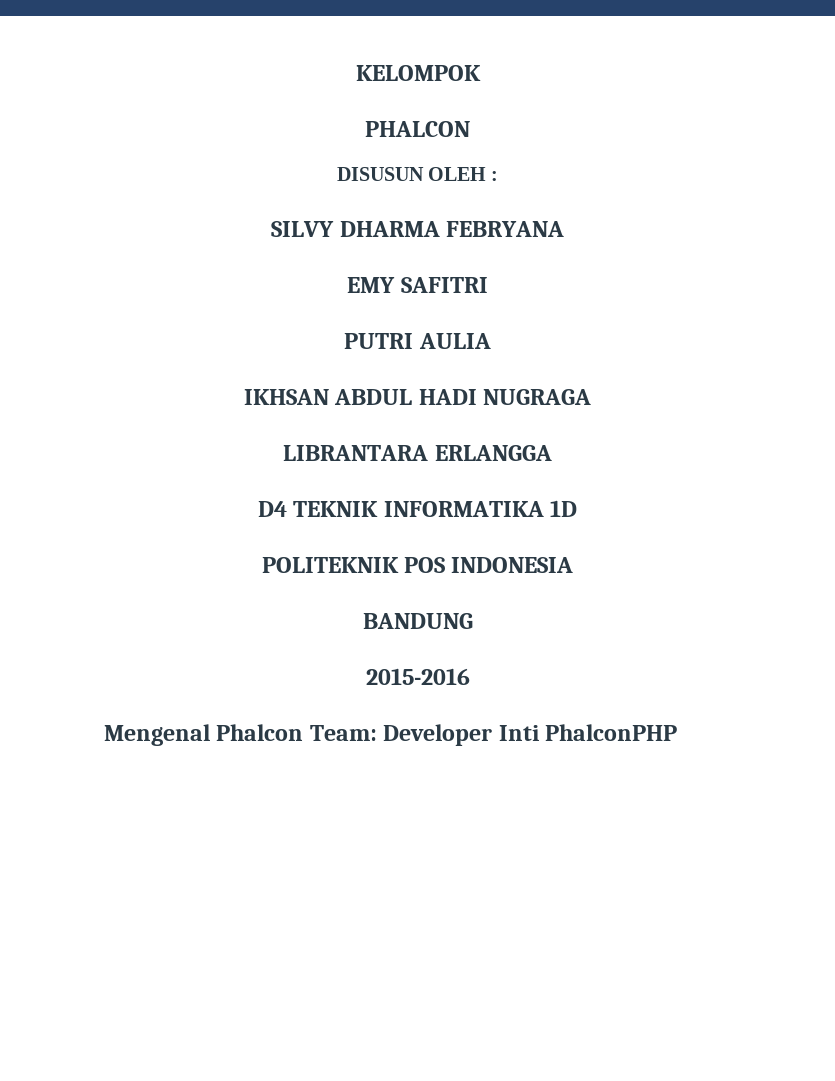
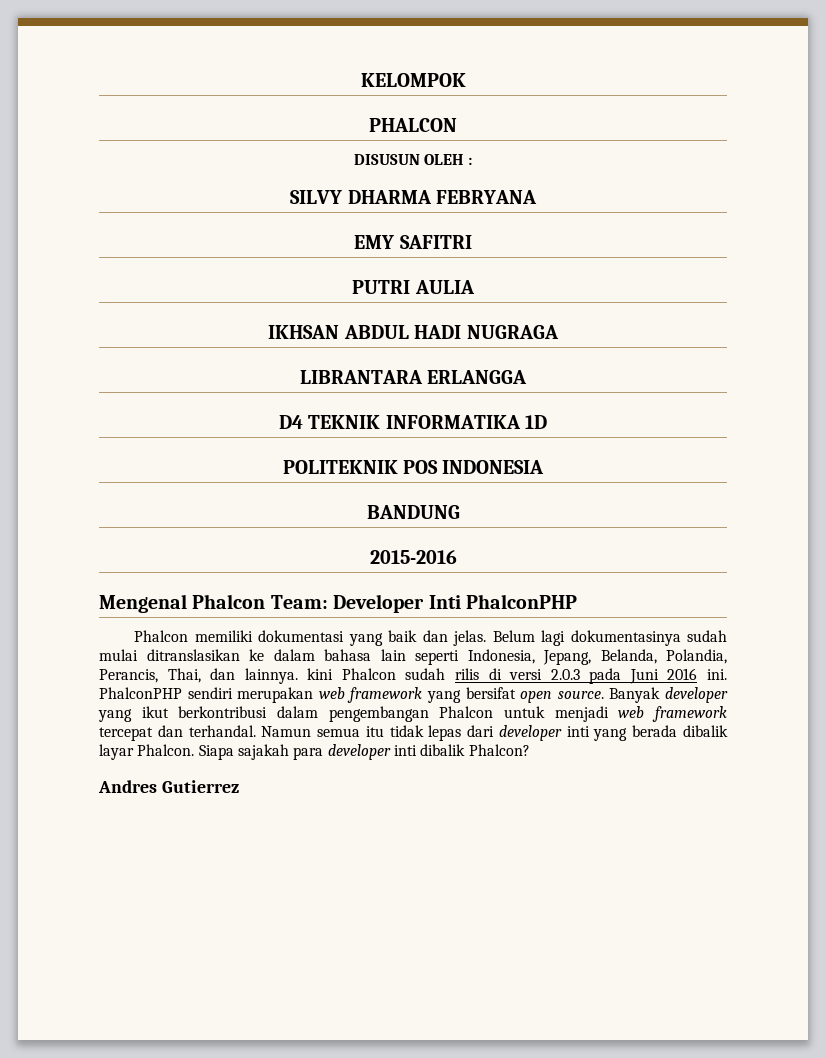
+ Phalcon memiliki dokumentasi yang baik dan jelas. Belum lagi dokumentasinya sudah mulai ditranslasikan ke dalam bahasa lain seperti Indonesia, Jepang, Belanda, Polandia, Perancis, Thai, dan lainnya. kini Phalcon sudah rilis di versi 2.0.3 pada Juni 2016 ini. PhalconPHP sendiri merupakan web framework yang bersifat open source. Banyak developer yang ikut berkontribusi dalam pengembangan Phalcon untuk menjadi web framework tercepat dan terhandal. Namun semua itu tidak lepas dari developer inti yang berada dibalik layar Phalcon. Siapa sajakah para developer inti dibalik Phalcon?
+ Andres Gutierrez

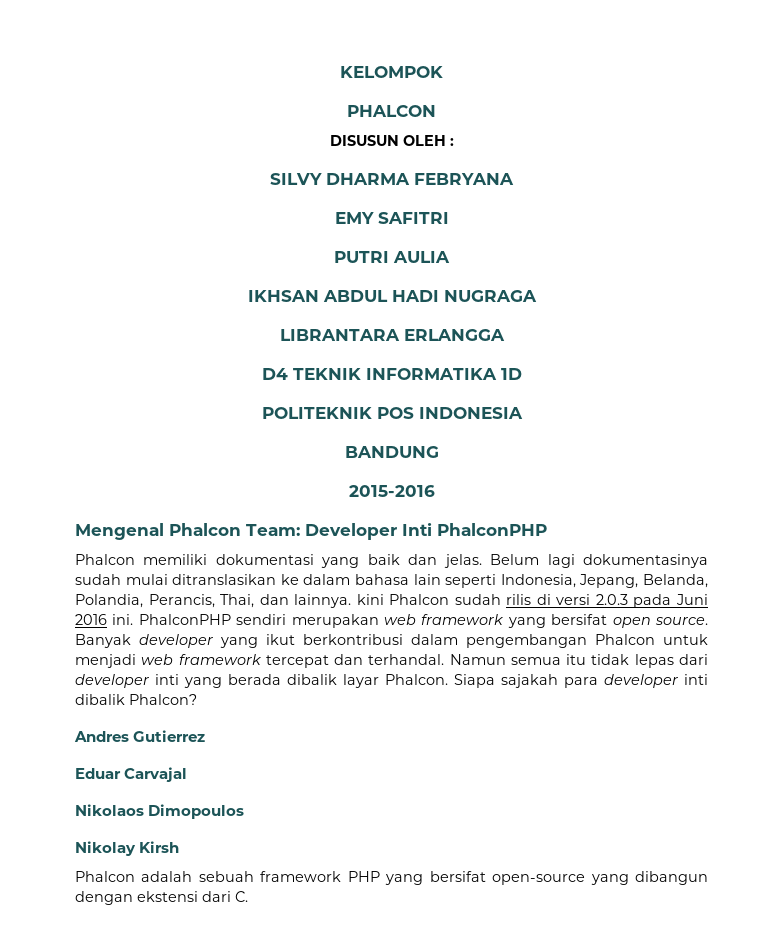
+ Eduar Carvajal
+ Nikolaos Dimopoulos
+ Nikolay Kirsh
+ Phalcon adalah sebuah framework PHP yang bersifat open-source yang dibangun dengan ekstensi dari C.

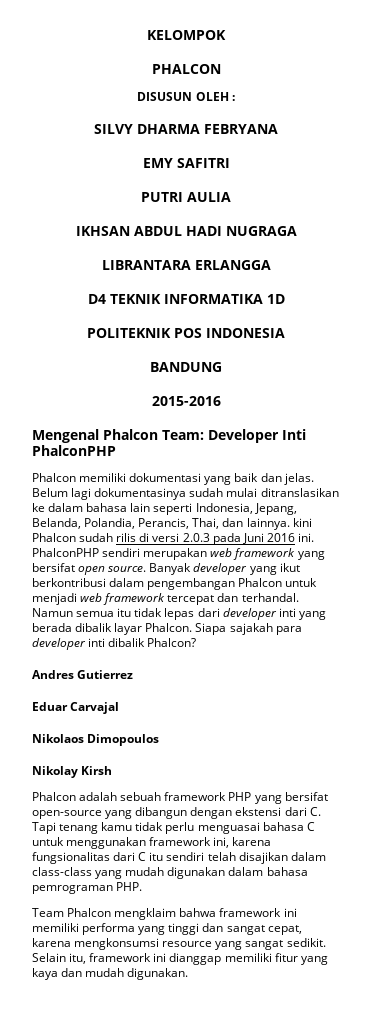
- Phalcon adalah sebuah framework PHP yang bersifat open-source yang dibangun dengan ekstensi dari C.
+ Phalcon adalah sebuah framework PHP yang bersifat open-source yang dibangun dengan ekstensi dari C. Tapi tenang kamu tidak perlu menguasai bahasa C untuk menggunakan framework ini, karena fungsionalitas dari C itu sendiri telah disajikan dalam class-class yang mudah digunakan dalam bahasa pemrograman PHP.
+ Team Phalcon mengklaim bahwa framework ini memiliki performa yang tinggi dan sangat cepat, karena mengkonsumsi resource yang sangat sedikit. Selain itu, framework ini dianggap memiliki fitur yang kaya dan mudah digunakan.

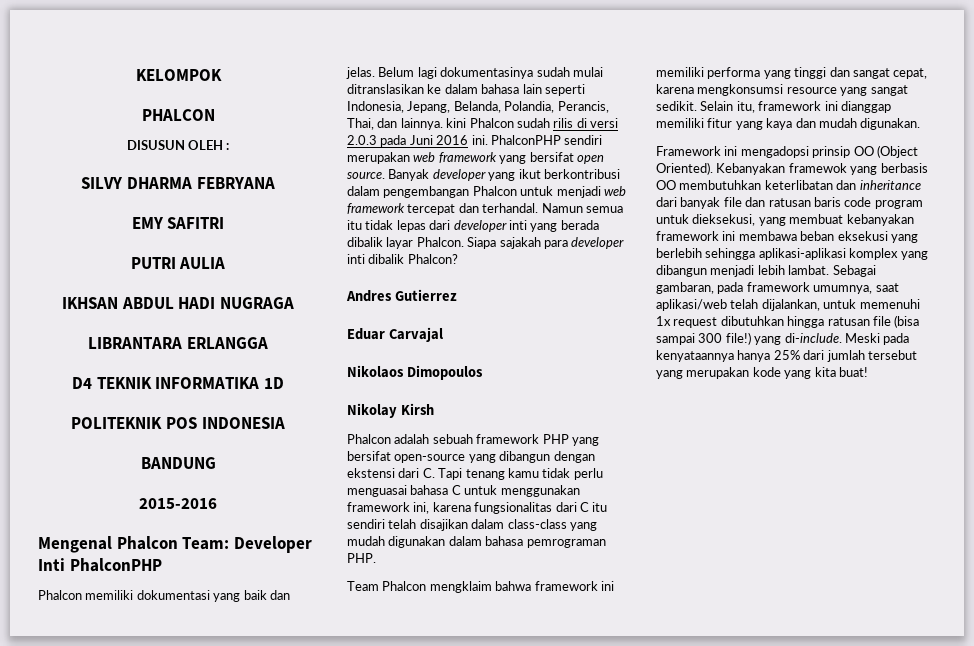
+ Framework ini mengadopsi prinsip OO (Object Oriented). Kebanyakan framewok yang berbasis OO membutuhkan keterlibatan dan inheritance dari banyak file dan ratusan baris code program untuk dieksekusi, yang membuat kebanyakan framework ini membawa beban eksekusi yang berlebih sehingga aplikasi-aplikasi komplex yang dibangun menjadi lebih lambat. Sebagai gambaran, pada framework umumnya, saat aplikasi/web telah dijalankan, untuk memenuhi 1x request dibutuhkan hingga ratusan file (bisa sampai 300 file!) yang di-include. Meski pada kenyataannya hanya 25% dari jumlah tersebut yang merupakan kode yang kita buat!

